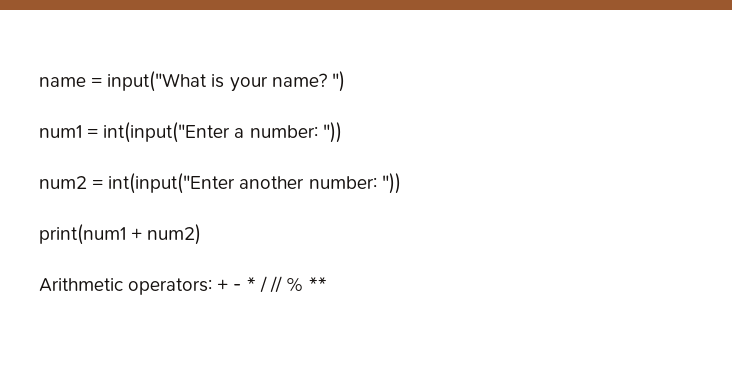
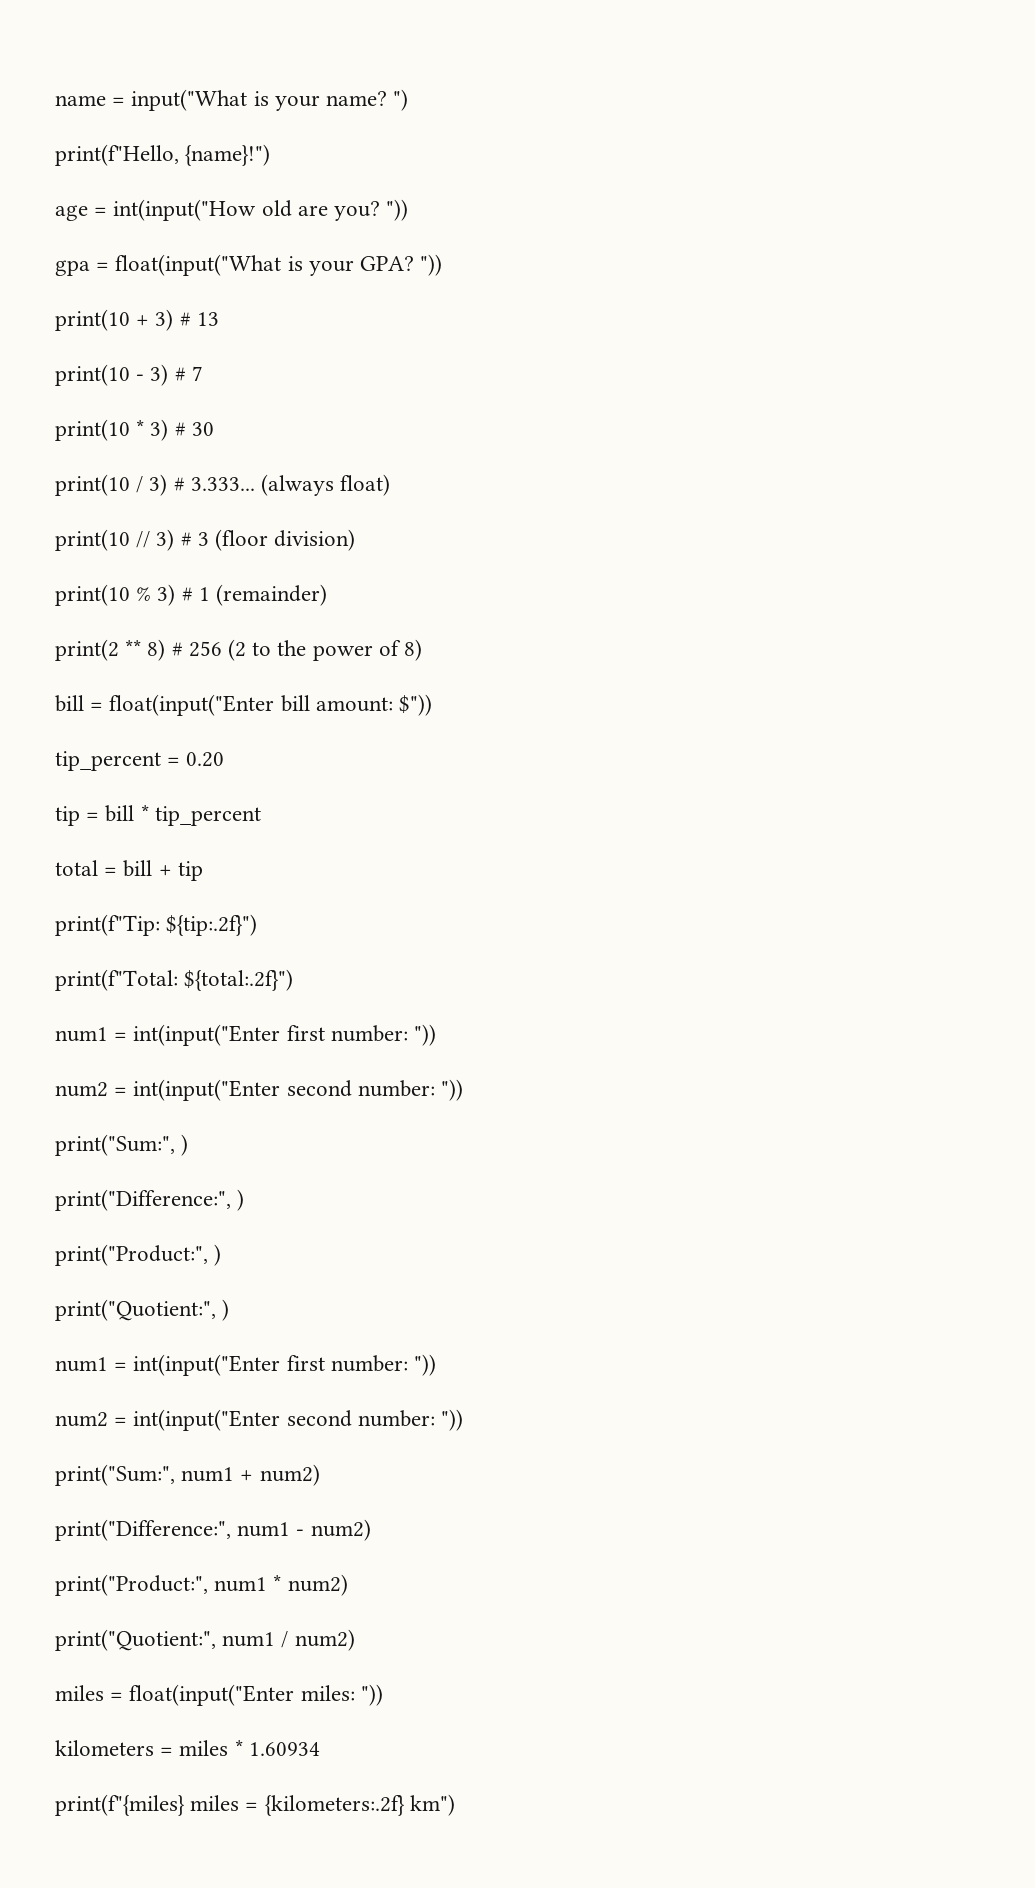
- num1 = int(input("Enter a number: "))
- num2 = int(input("Enter another number: "))
- print(num1 + num2)
- Arithmetic operators: + - * / // % **
+ print(f"Hello, {name}!")
+ age = int(input("How old are you? "))
+ gpa = float(input("What is your GPA? "))
+ print(10 + 3) # 13
+ print(10 - 3) # 7
+ print(10 * 3) # 30
+ print(10 / 3) # 3.333... (always float)
+ print(10 // 3) # 3 (floor division)
+ print(10 % 3) # 1 (remainder)
+ print(2 ** 8) # 256 (2 to the power of 8)
+ bill = float(input("Enter bill amount: $"))
+ tip_percent = 0.20
+ tip = bill * tip_percent
+ total = bill + tip
+ print(f"Tip: ${tip:.2f}")
+ print(f"Total: ${total:.2f}")
+ num1 = int(input("Enter first number: "))
+ num2 = int(input("Enter second number: "))
+ print("Sum:", )
+ print("Difference:", )
+ print("Product:", )
+ print("Quotient:", )
+ num1 = int(input("Enter first number: "))
+ num2 = int(input("Enter second number: "))
+ print("Sum:", num1 + num2)
+ print("Difference:", num1 - num2)
+ print("Product:", num1 * num2)
+ print("Quotient:", num1 / num2)
+ miles = float(input("Enter miles: "))
+ kilometers = miles * 1.60934
+ print(f"{miles} miles = {kilometers:.2f} km")

